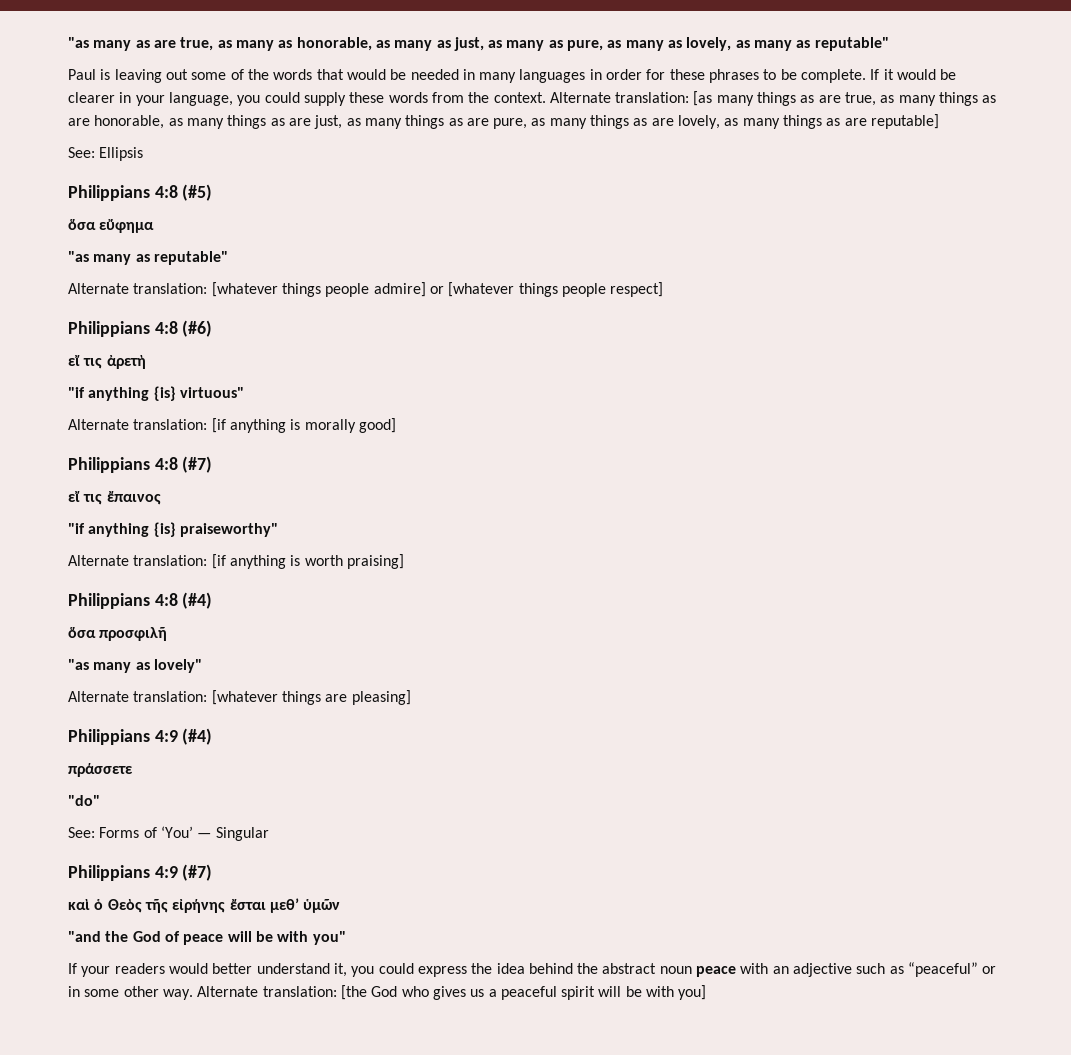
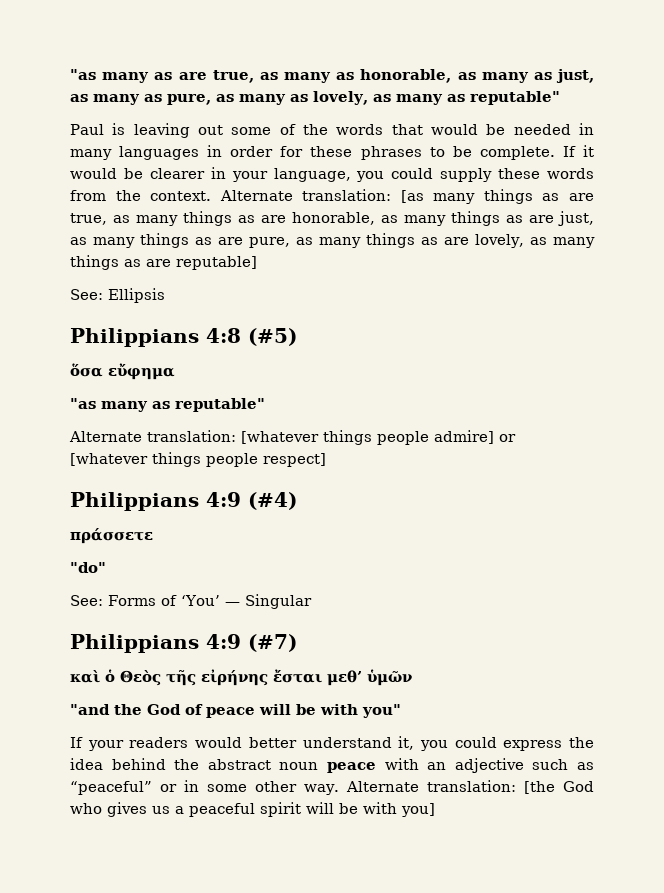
- Philippians 4:8 (#6)
- εἴ τις ἀρετὴ
- "if anything {is} virtuous"
- Alternate translation: [if anything is morally good]
- Philippians 4:8 (#7)
- εἴ τις ἔπαινος
- "if anything {is} praiseworthy"
- Alternate translation: [if anything is worth praising]
- Philippians 4:8 (#4)
- ὅσα προσφιλῆ
- "as many as lovely"
- Alternate translation: [whatever things are pleasing]

